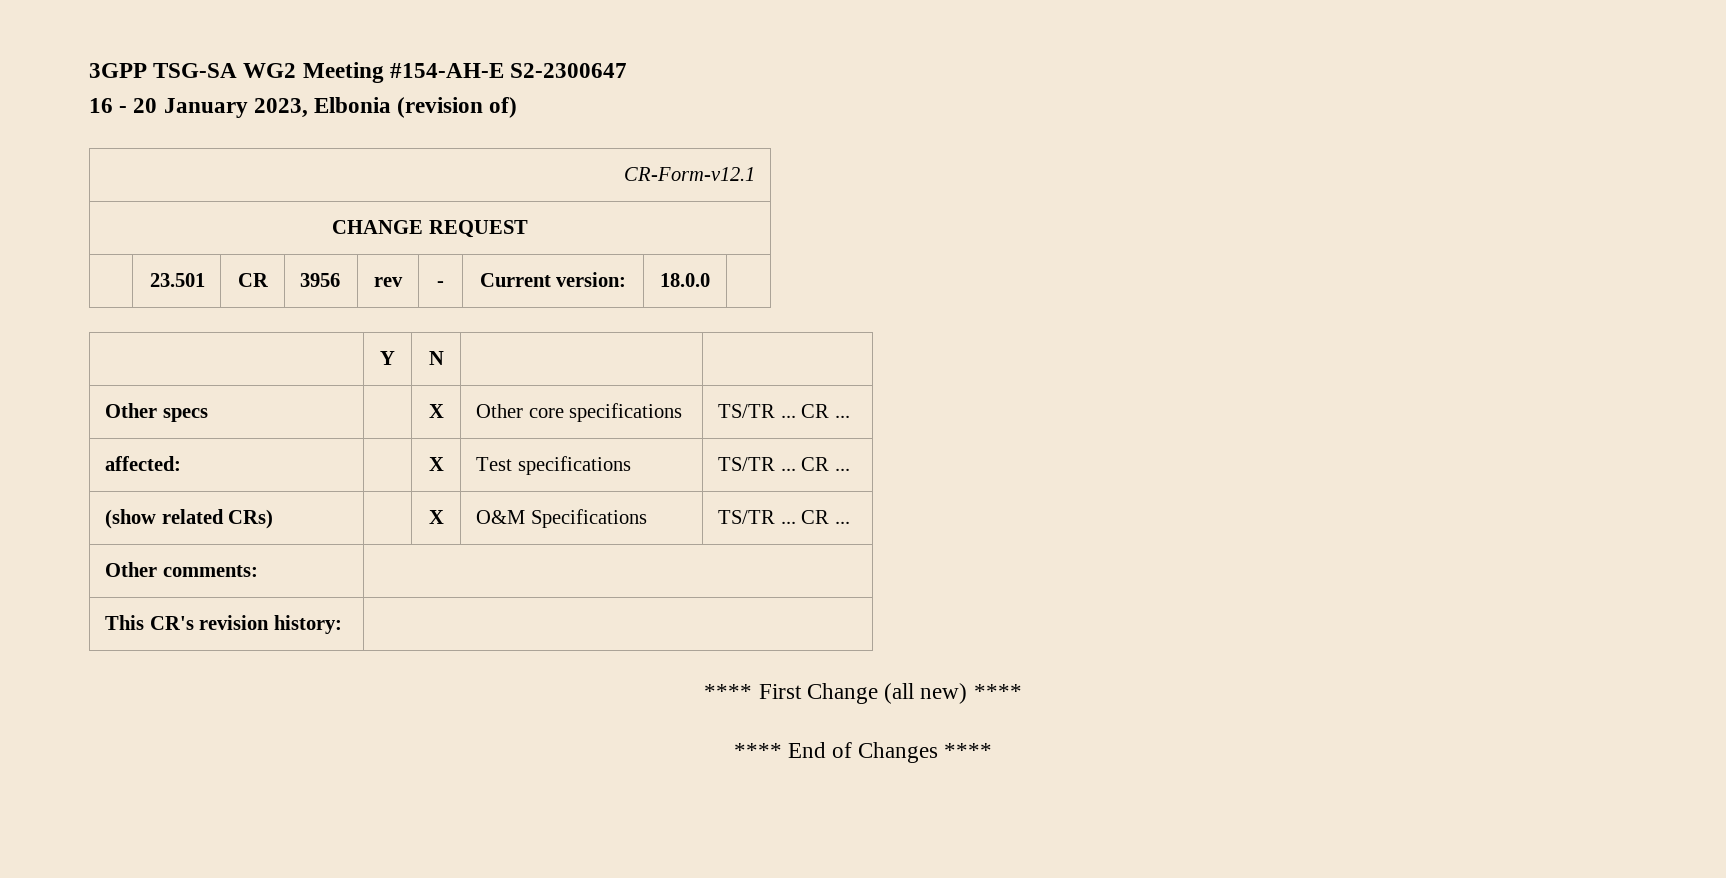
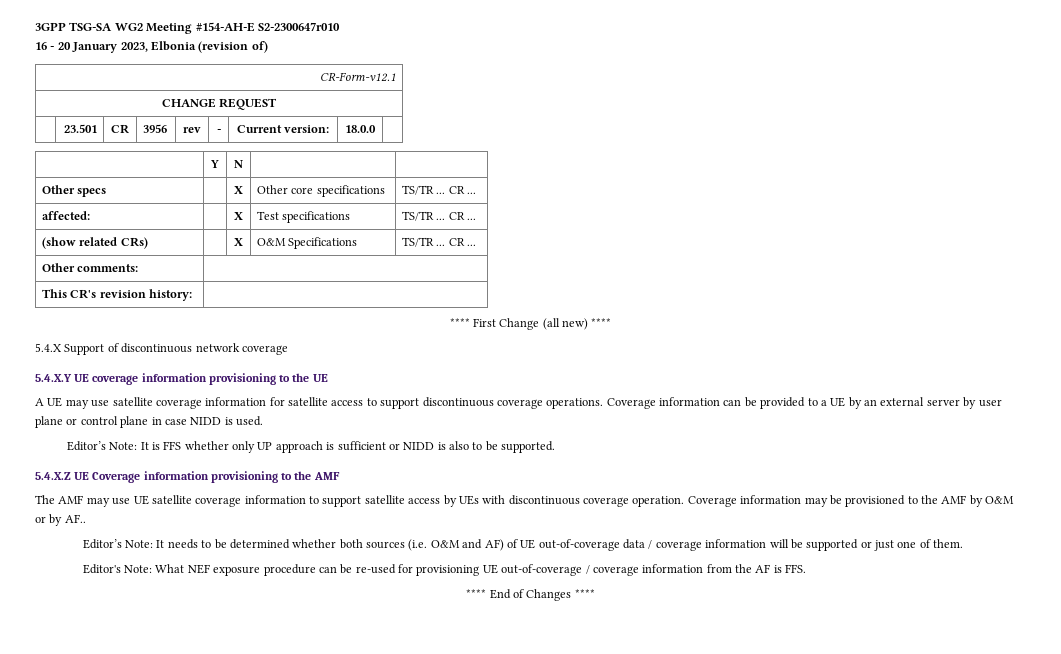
- 3GPP TSG-SA WG2 Meeting #154-AH-E S2-2300647
+ 3GPP TSG-SA WG2 Meeting #154-AH-E S2-2300647r010
+ 5.4.X Support of discontinuous network coverage
+ 5.4.X.Y UE coverage information provisioning to the UE
+ A UE may use satellite coverage information for satellite access to support discontinuous coverage operations. Coverage information can be provided to a UE by an external server by user plane or control plane in case NIDD is used.
+ Editor’s Note: It is FFS whether only UP approach is sufficient or NIDD is also to be supported.
+ 5.4.X.Z UE Coverage information provisioning to the AMF
+ The AMF may use UE satellite coverage information to support satellite access by UEs with discontinuous coverage operation. Coverage information may be provisioned to the AMF by O&M or by AF..
+ Editor’s Note: It needs to be determined whether both sources (i.e. O&M and AF) of UE out-of-coverage data / coverage information will be supported or just one of them.
+ Editor's Note: What NEF exposure procedure can be re-used for provisioning UE out-of-coverage / coverage information from the AF is FFS.

